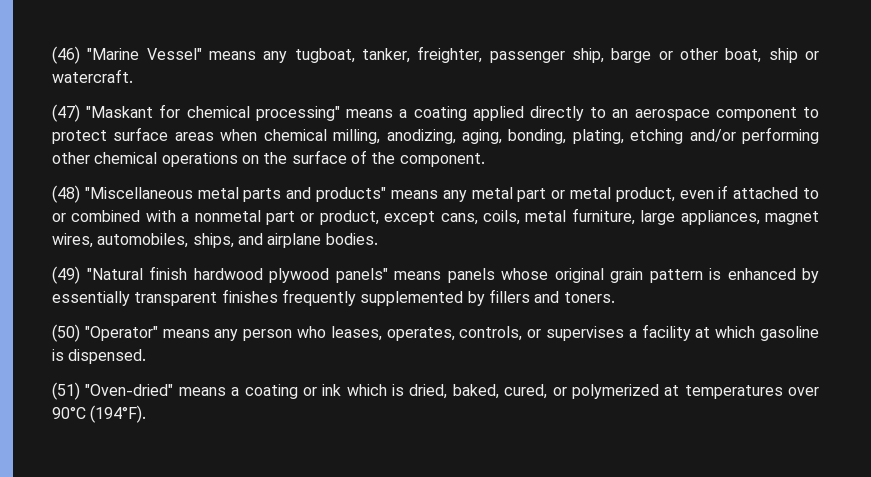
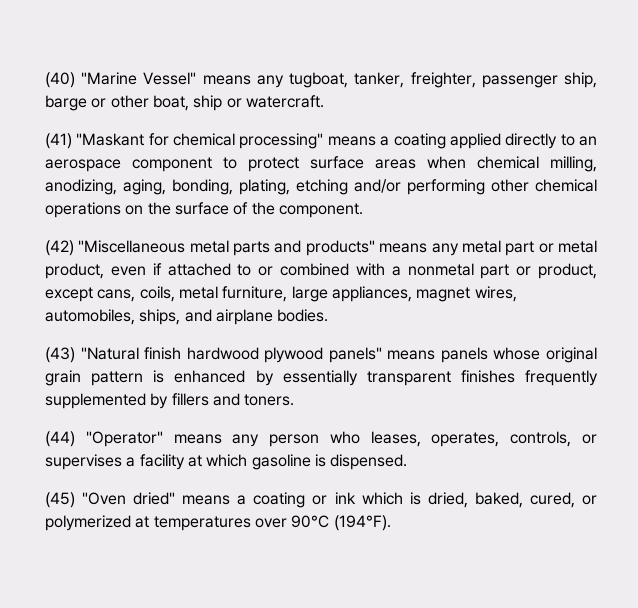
- (46) "Marine Vessel" means any tugboat, tanker, freighter, passenger ship, barge or other boat, ship or watercraft.
+ (40) "Marine Vessel" means any tugboat, tanker, freighter, passenger ship, barge or other boat, ship or watercraft.
- (47) "Maskant for chemical processing" means a coating applied directly to an aerospace component to protect surface areas when chemical milling, anodizing, aging, bonding, plating, etching and/or performing other chemical operations on the surface of the component.
+ (41) "Maskant for chemical processing" means a coating applied directly to an aerospace component to protect surface areas when chemical milling, anodizing, aging, bonding, plating, etching and/or performing other chemical operations on the surface of the component.
- (48) "Miscellaneous metal parts and products" means any metal part or metal product, even if attached to or combined with a nonmetal part or product, except cans, coils, metal furniture, large appliances, magnet wires, automobiles, ships, and airplane bodies.
+ (42) "Miscellaneous metal parts and products" means any metal part or metal product, even if attached to or combined with a nonmetal part or product, except cans, coils, metal furniture, large appliances, magnet wires, automobiles, ships, and airplane bodies.
- (49) "Natural finish hardwood plywood panels" means panels whose original grain pattern is enhanced by essentially transparent finishes frequently supplemented by fillers and toners.
+ (43) "Natural finish hardwood plywood panels" means panels whose original grain pattern is enhanced by essentially transparent finishes frequently supplemented by fillers and toners.
- (50) "Operator" means any person who leases, operates, controls, or supervises a facility at which gasoline is dispensed.
+ (44) "Operator" means any person who leases, operates, controls, or supervises a facility at which gasoline is dispensed.
- (51) "Oven-dried" means a coating or ink which is dried, baked, cured, or polymerized at temperatures over 90°C (194°F).
+ (45) "Oven dried" means a coating or ink which is dried, baked, cured, or polymerized at temperatures over 90°C (194°F).

